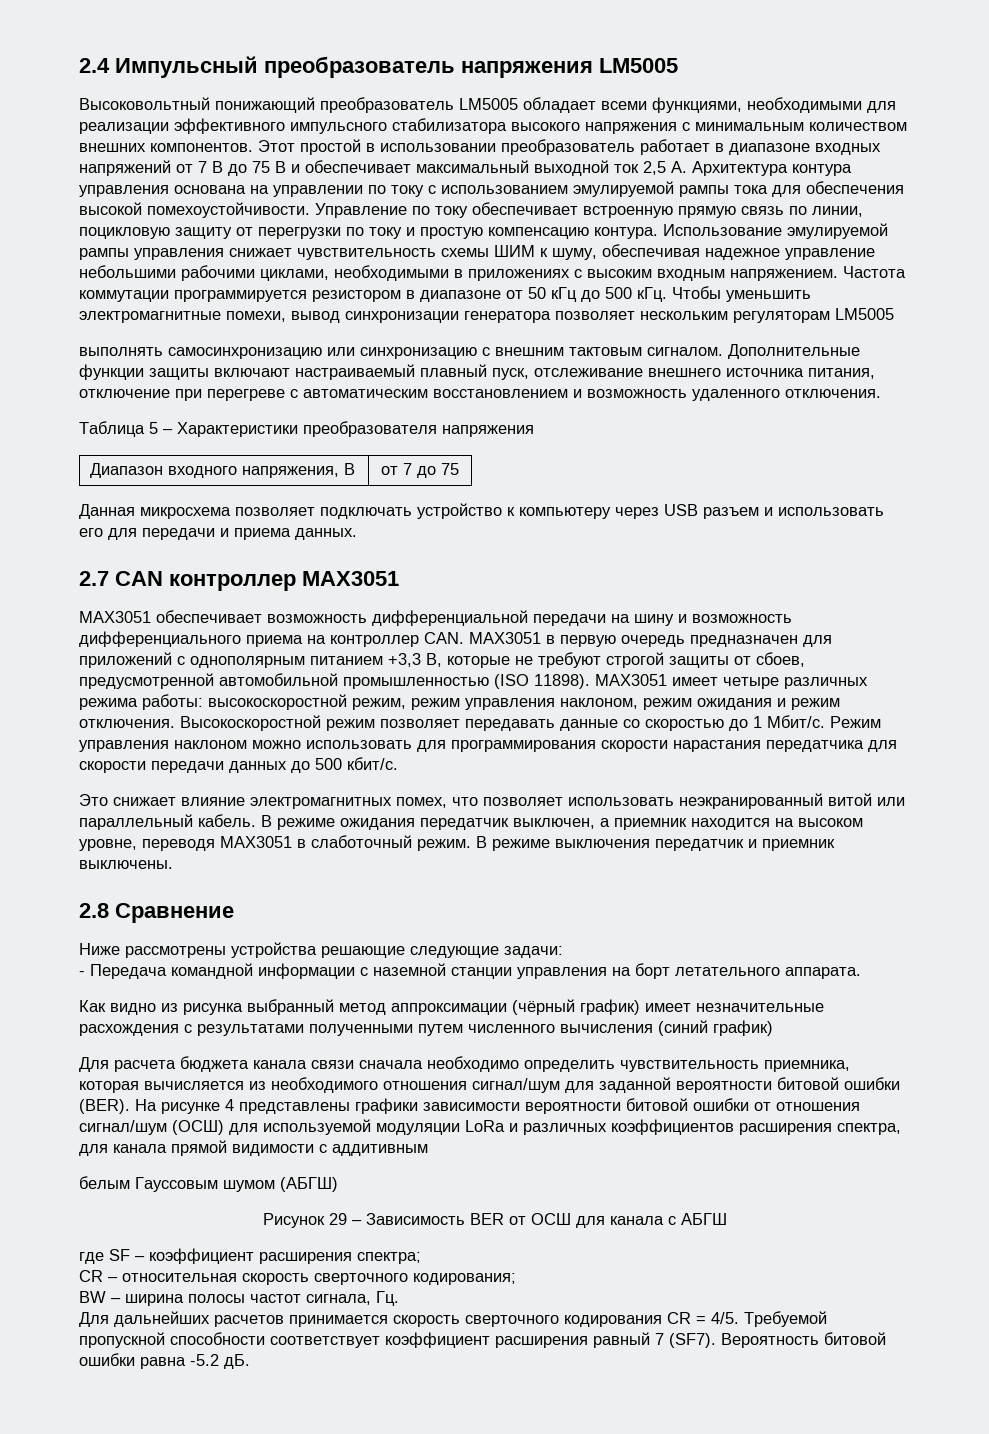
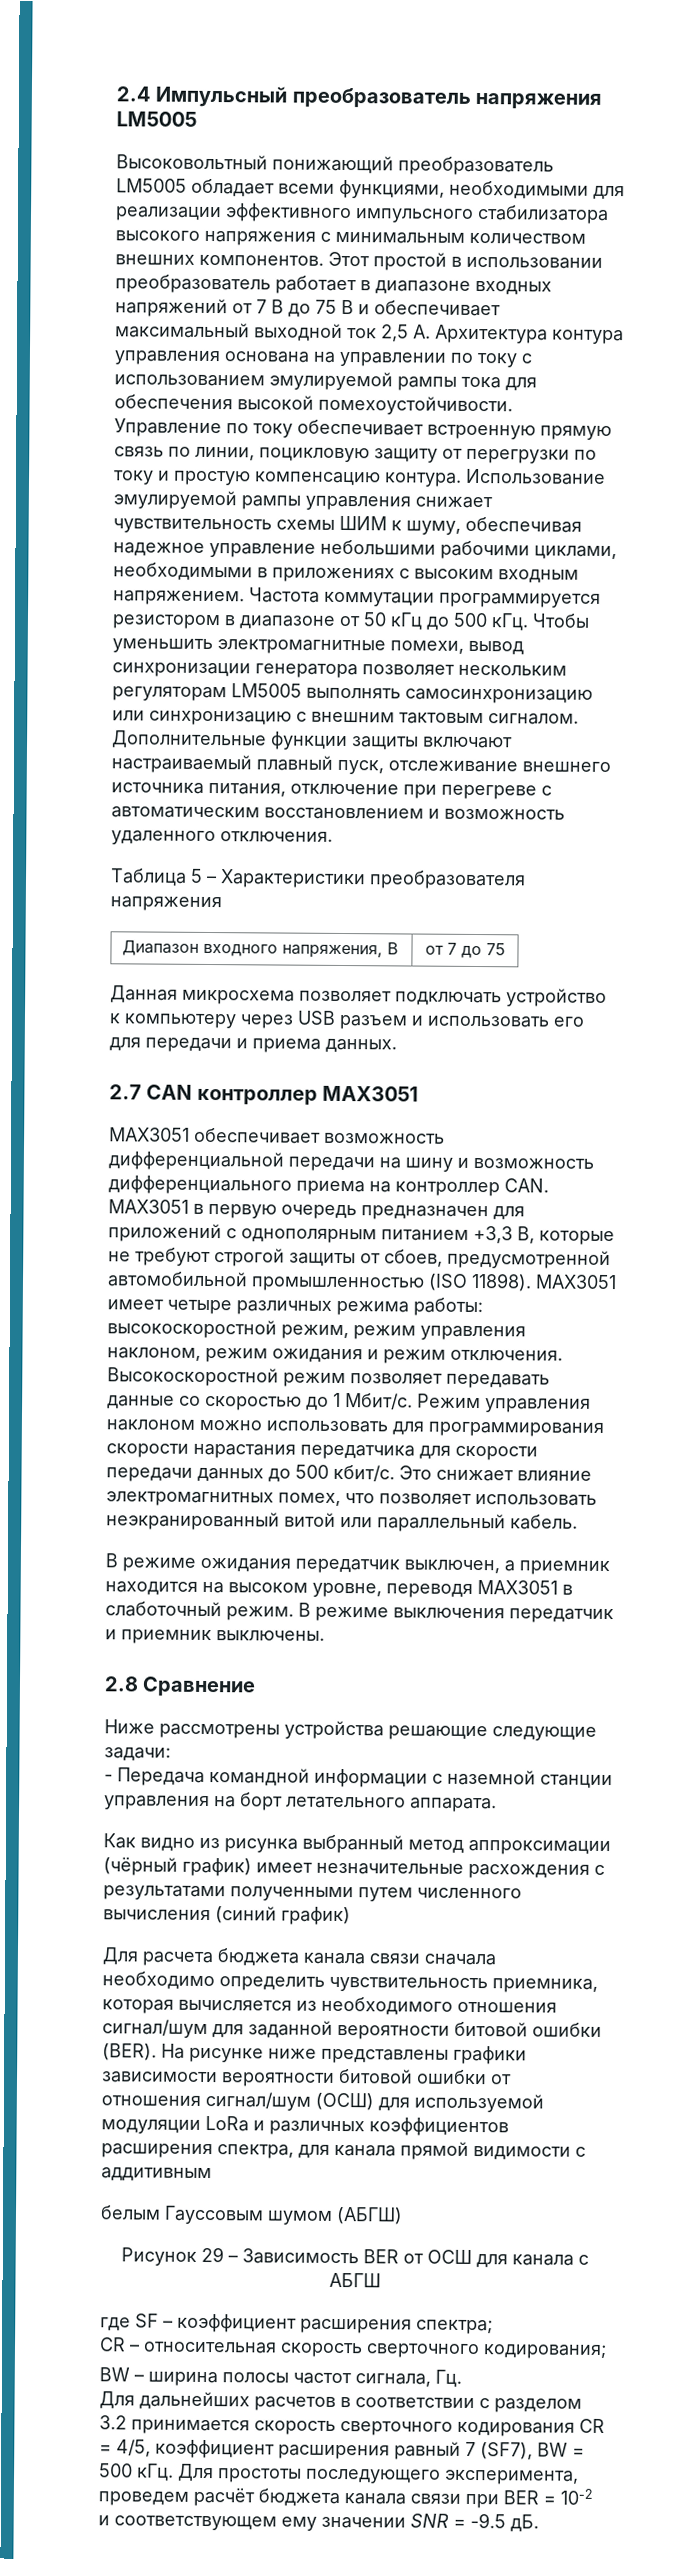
- Чтобы уменьшить электромагнитные помехи, вывод синхронизации генератора позволяет нескольким регуляторам LM5005
- выполнять самосинхронизацию или синхронизацию с внешним тактовым сигналом.
+ Чтобы уменьшить электромагнитные помехи, вывод синхронизации генератора позволяет нескольким регуляторам LM5005 выполнять самосинхронизацию или синхронизацию с внешним тактовым сигналом.
- Режим управления наклоном можно использовать для программирования скорости нарастания передатчика для скорости передачи данных до 500 кбит/с.
- Это снижает влияние электромагнитных помех, что позволяет использовать неэкранированный витой или параллельный кабель. В режиме ожидания передатчик выключен, а приемник находится на высоком уровне, переводя MAX3051 в слаботочный режим.
+ Режим управления наклоном можно использовать для программирования скорости нарастания передатчика для скорости передачи данных до 500 кбит/с. Это снижает влияние электромагнитных помех, что позволяет использовать неэкранированный витой или параллельный кабель.
+ В режиме ожидания передатчик выключен, а приемник находится на высоком уровне, переводя MAX3051 в слаботочный режим.
- На рисунке 4 представлены графики зависимости вероятности битовой ошибки от отношения сигнал/шум (ОСШ) для используемой модуляции LoRa и различных коэффициентов расширения спектра, для канала прямой видимости с аддитивным
+ На рисунке ниже представлены графики зависимости вероятности битовой ошибки от отношения сигнал/шум (ОСШ) для используемой модуляции LoRa и различных коэффициентов расширения спектра, для канала прямой видимости с аддитивным
- Для дальнейших расчетов принимается скорость сверточного кодирования CR = 4/5. Требуемой пропускной способности соответствует коэффициент расширения равный 7 (SF7). Вероятность битовой ошибки равна -5.2 дБ.
+ Для дальнейших расчетов в соответствии с разделом 3.2 принимается скорость сверточного кодирования CR = 4/5, коэффициент расширения равный 7 (SF7), BW = 500 кГц. Для простоты последующего эксперимента, проведем расчёт бюджета канала связи при BER = 10-2 и соответствующем ему значении SNR = -9.5 дБ.

